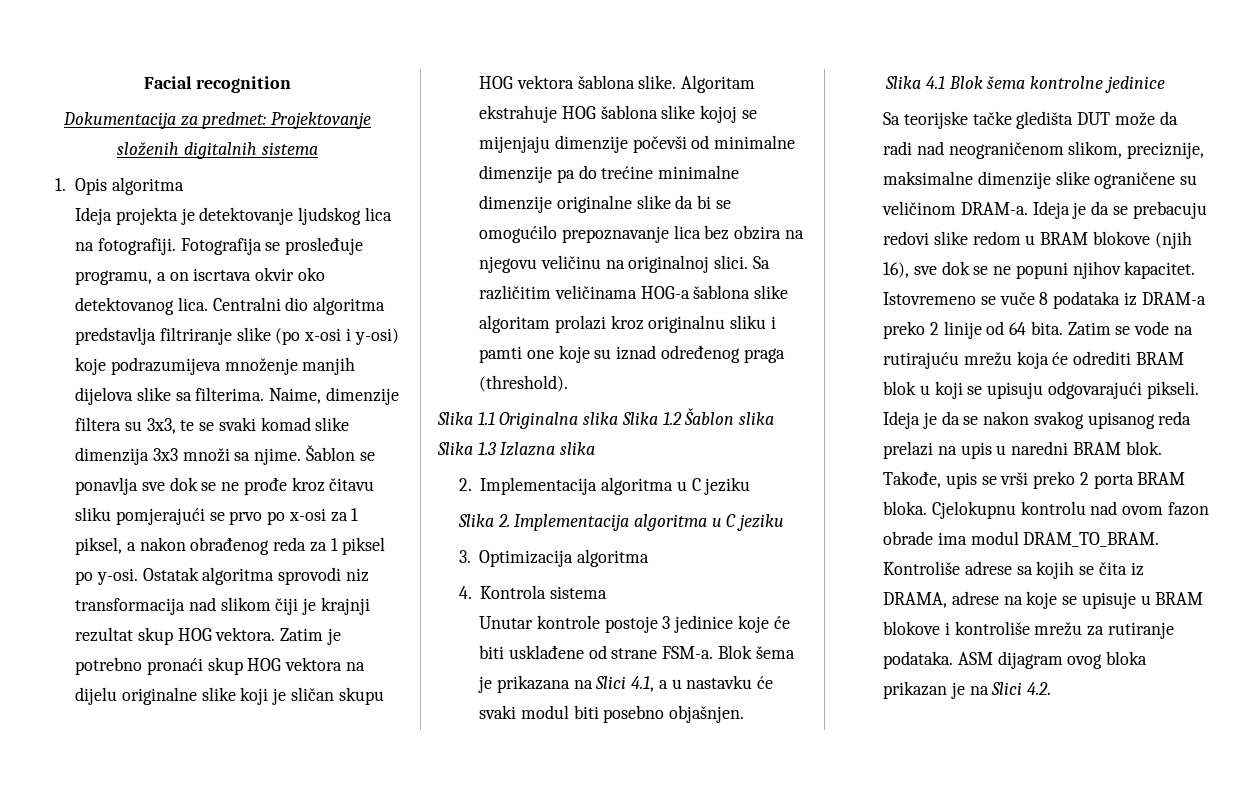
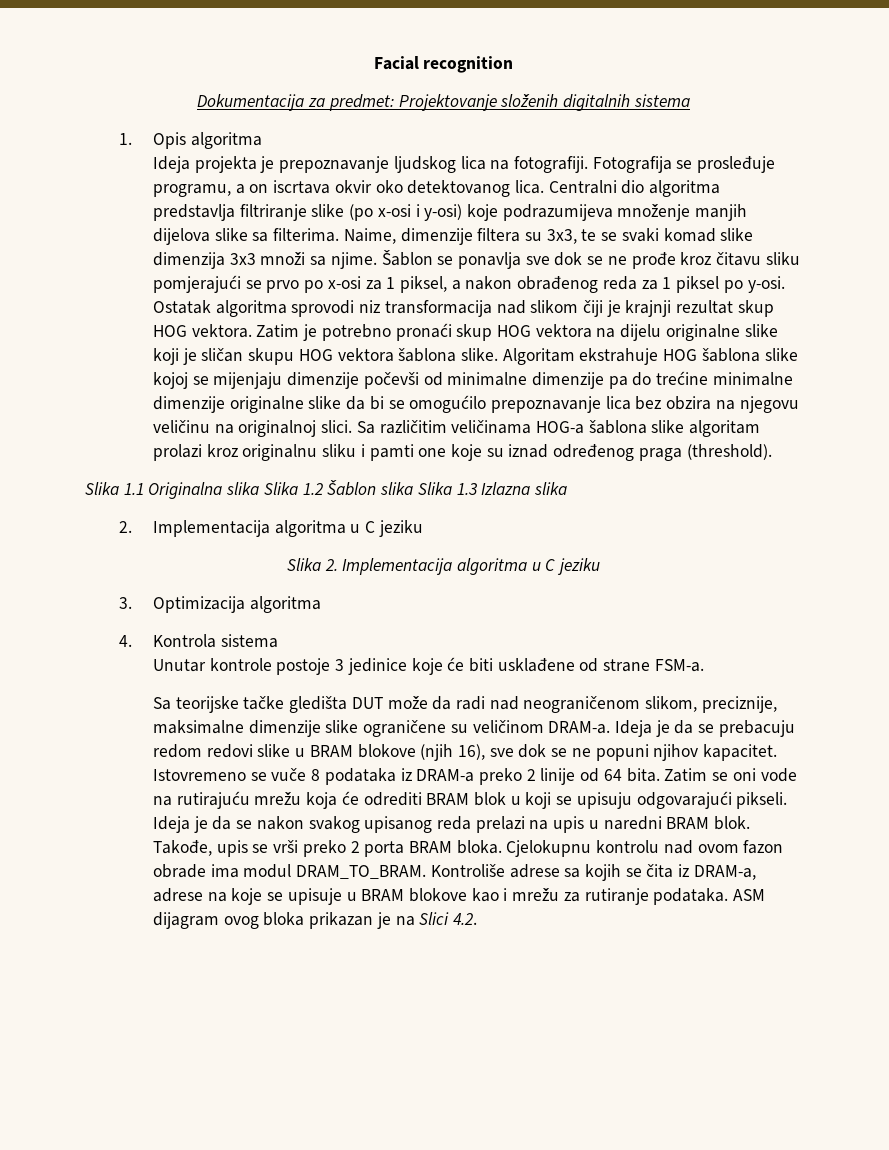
- Ideja projekta je detektovanje ljudskog lica na fotografiji.
+ Ideja projekta je prepoznavanje ljudskog lica na fotografiji.
- Blok šema je prikazana na Slici 4.1, a u nastavku će svaki modul biti posebno objašnjen.
- Slika 4.1 Blok šema kontrolne jedinice
- Ideja je da se prebacuju redovi slike redom u BRAM blokove (njih 16), sve dok se ne popuni njihov kapacitet.
+ Ideja je da se prebacuju redom redovi slike u BRAM blokove (njih 16), sve dok se ne popuni njihov kapacitet.
- Zatim se vode na rutirajuću mrežu koja će odrediti BRAM blok u koji se upisuju odgovarajući pikseli.
+ Zatim se oni vode na rutirajuću mrežu koja će odrediti BRAM blok u koji se upisuju odgovarajući pikseli.
- Kontroliše adrese sa kojih se čita iz DRAMA, adrese na koje se upisuje u BRAM blokove i kontroliše mrežu za rutiranje podataka.
+ Kontroliše adrese sa kojih se čita iz DRAM-a, adrese na koje se upisuje u BRAM blokove kao i mrežu za rutiranje podataka.

